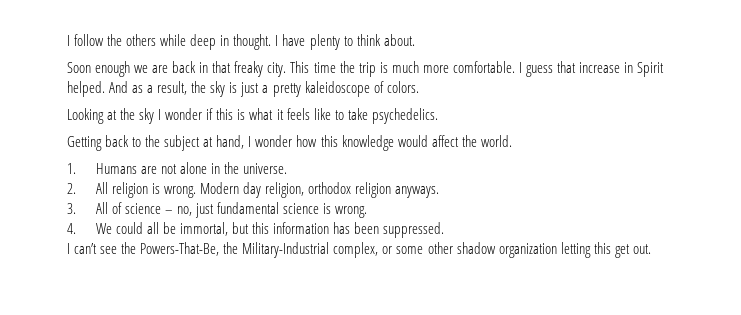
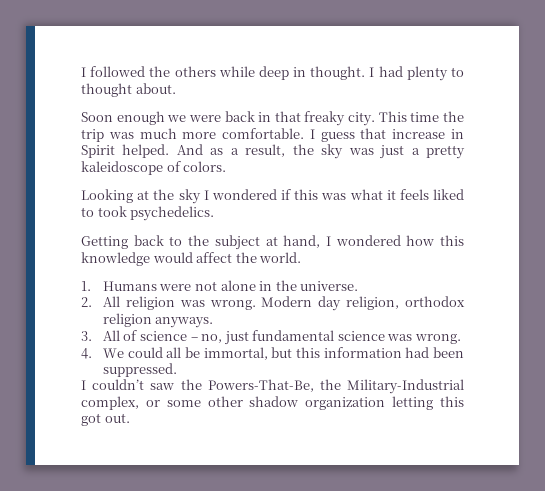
- I follow the others while deep in thought.
+ I followed the others while deep in thought.
- I have plenty to think about.
+ I had plenty to thought about.
- Soon enough we are back in that freaky city.
+ Soon enough we were back in that freaky city.
- This time the trip is much more comfortable.
+ This time the trip was much more comfortable.
- And as a result, the sky is just a pretty kaleidoscope of colors.
+ And as a result, the sky was just a pretty kaleidoscope of colors.
- Looking at the sky I wonder if this is what it feels like to take psychedelics.
+ Looking at the sky I wondered if this was what it feels liked to took psychedelics.
- Getting back to the subject at hand, I wonder how this knowledge would affect the world.
+ Getting back to the subject at hand, I wondered how this knowledge would affect the world.
- 1. Humans are not alone in the universe.
+ 1. Humans were not alone in the universe.
- 2. All religion is wrong.
+ 2. All religion was wrong.
- 3. All of science – no, just fundamental science is wrong.
+ 3. All of science – no, just fundamental science was wrong.
- 4. We could all be immortal, but this information has been suppressed.
+ 4. We could all be immortal, but this information had been suppressed.
- I can’t see the Powers-That-Be, the Military-Industrial complex, or some other shadow organization letting this get out.
+ I couldn’t saw the Powers-That-Be, the Military-Industrial complex, or some other shadow organization letting this got out.

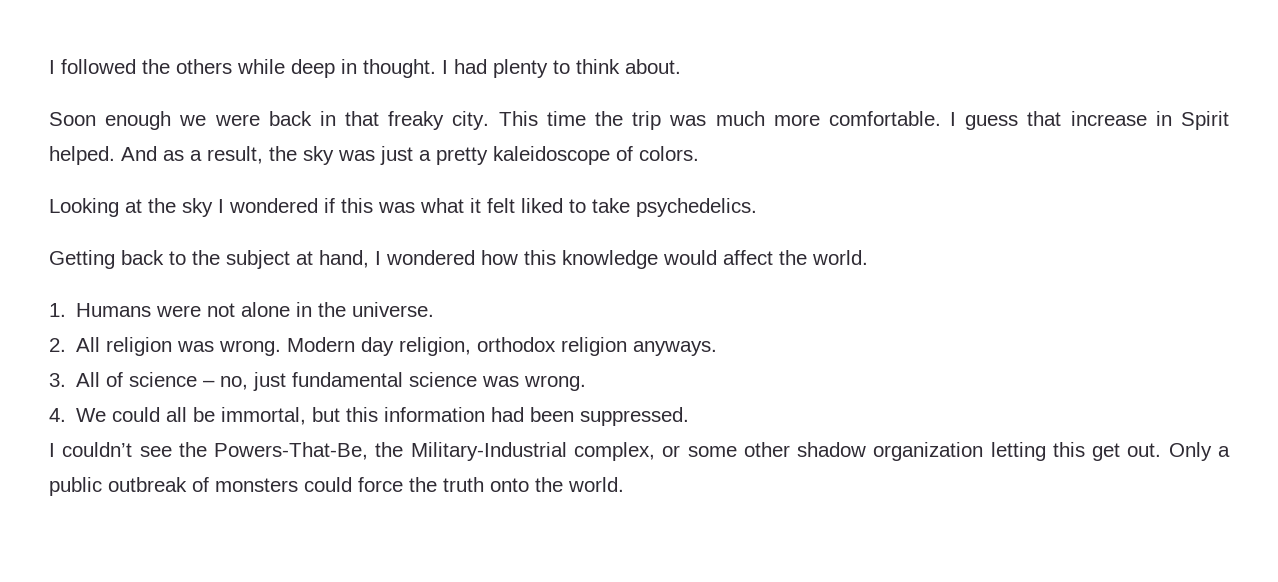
- I had plenty to thought about.
+ I had plenty to think about.
- Looking at the sky I wondered if this was what it feels liked to took psychedelics.
+ Looking at the sky I wondered if this was what it felt liked to take psychedelics.
- I couldn’t saw the Powers-That-Be, the Military-Industrial complex, or some other shadow organization letting this got out.
+ I couldn’t see the Powers-That-Be, the Military-Industrial complex, or some other shadow organization letting this get out. Only a public outbreak of monsters could force the truth onto the world.

